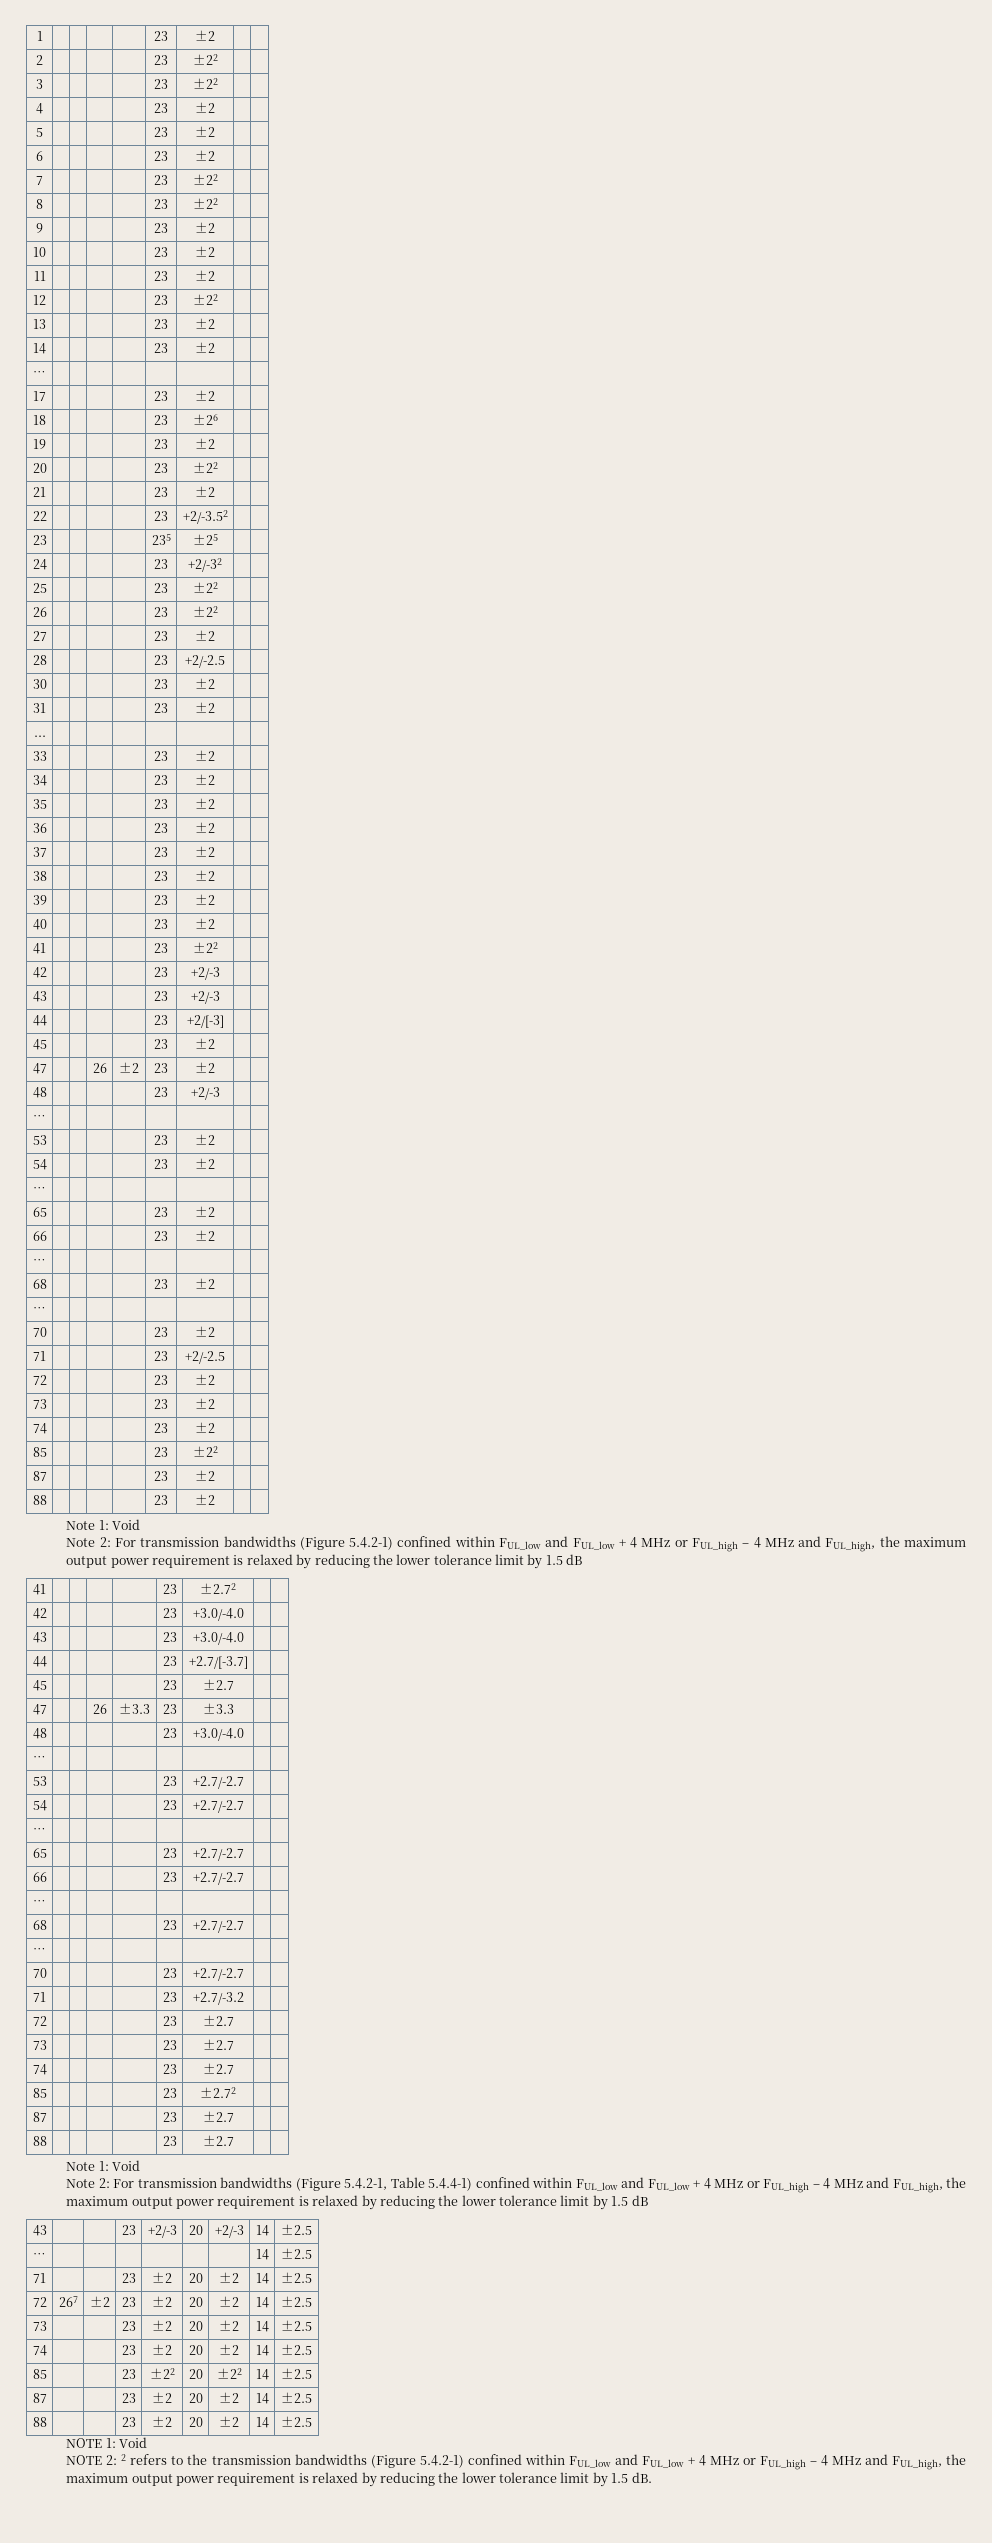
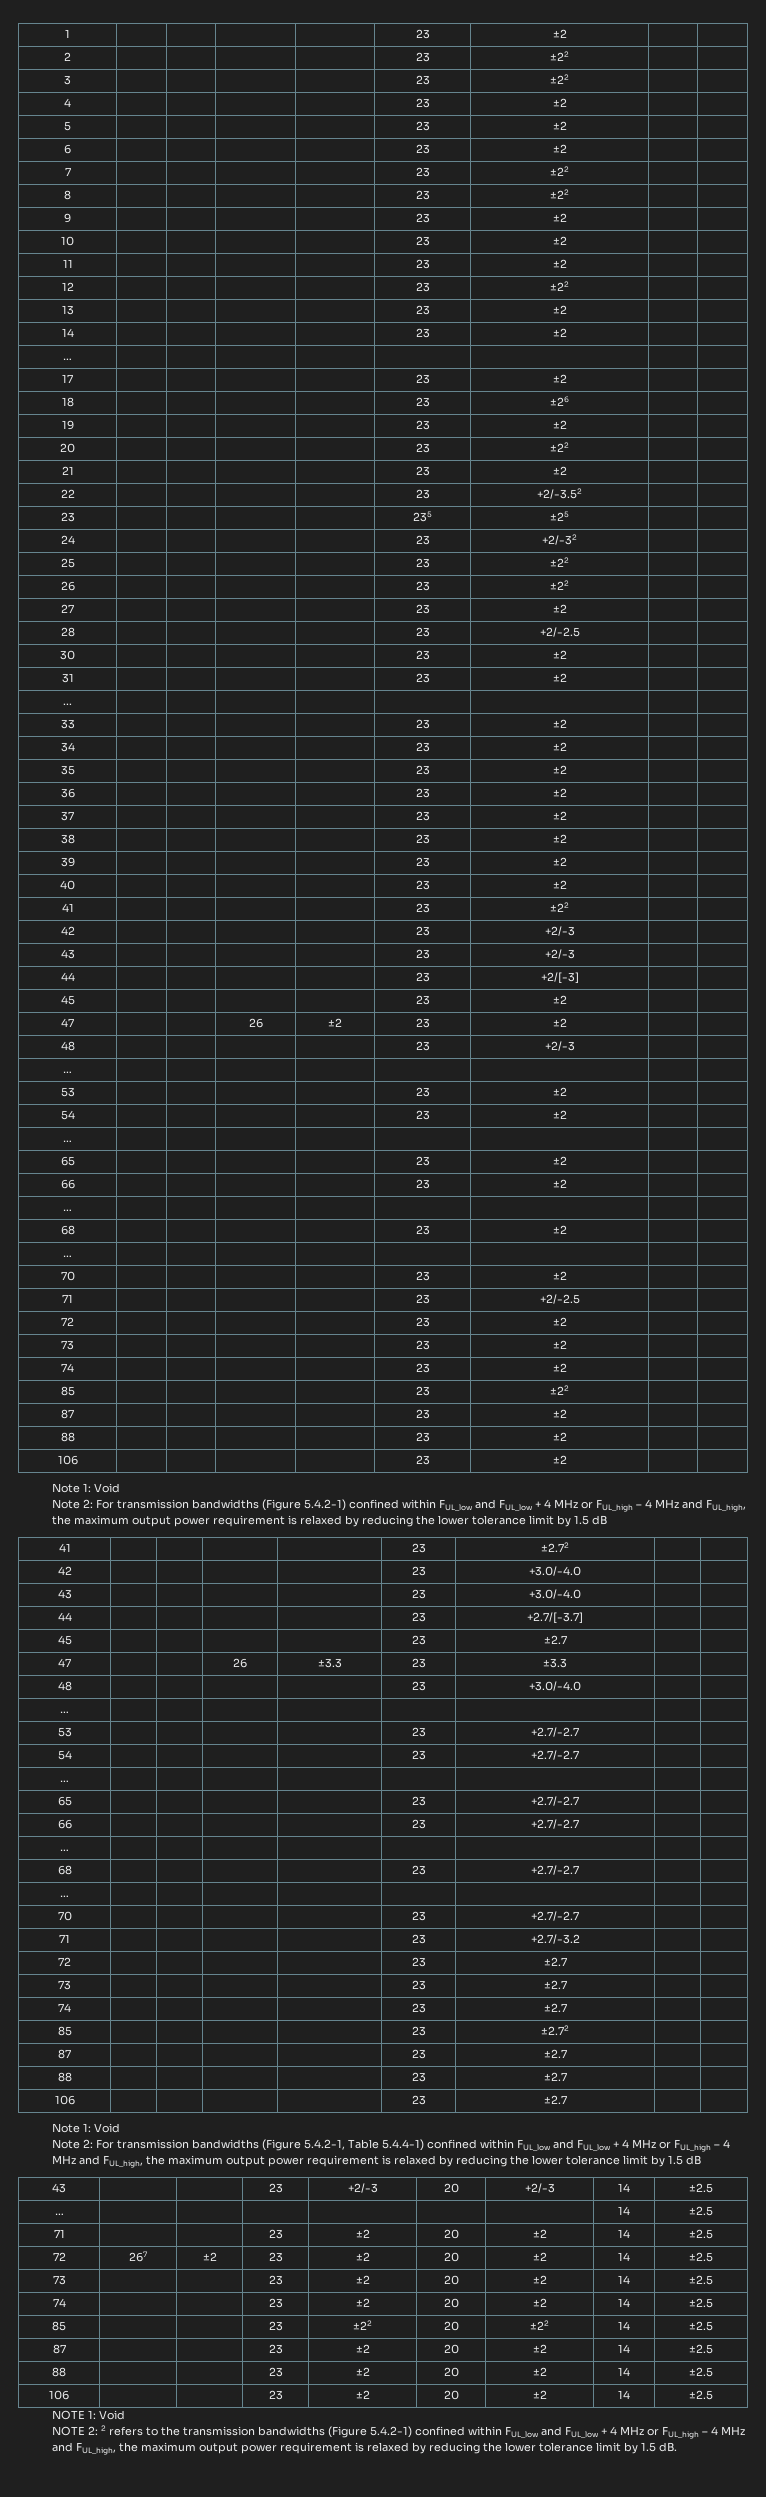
+ 106 | | | | | 23 | ±2 | |
+ 106 | | | | | 23 | ±2.7 | |
+ 106 | | | 23 | ±2 | 20 | ±2 | 14 | ±2.5

